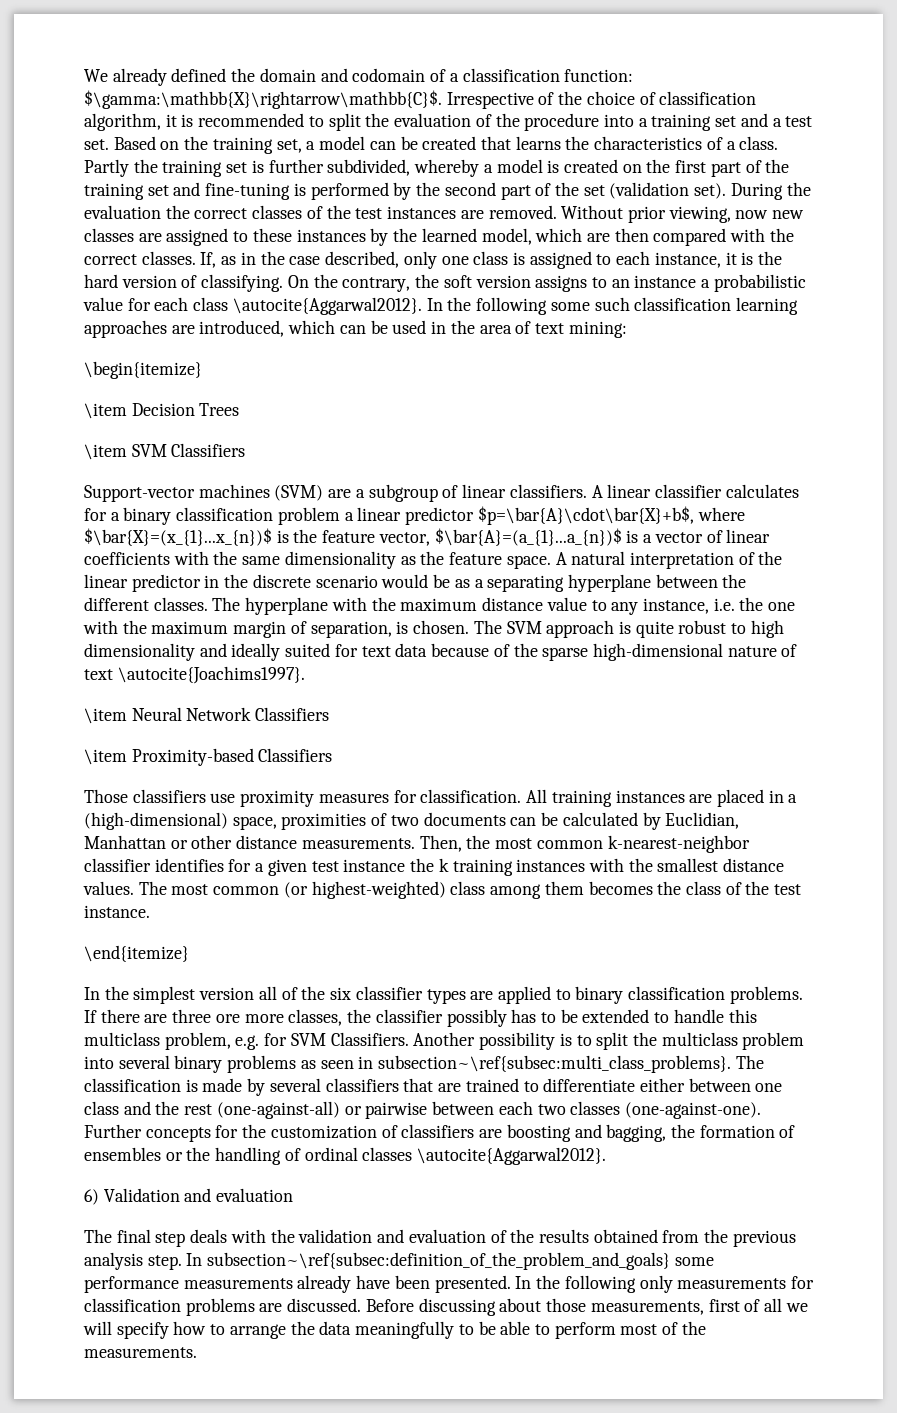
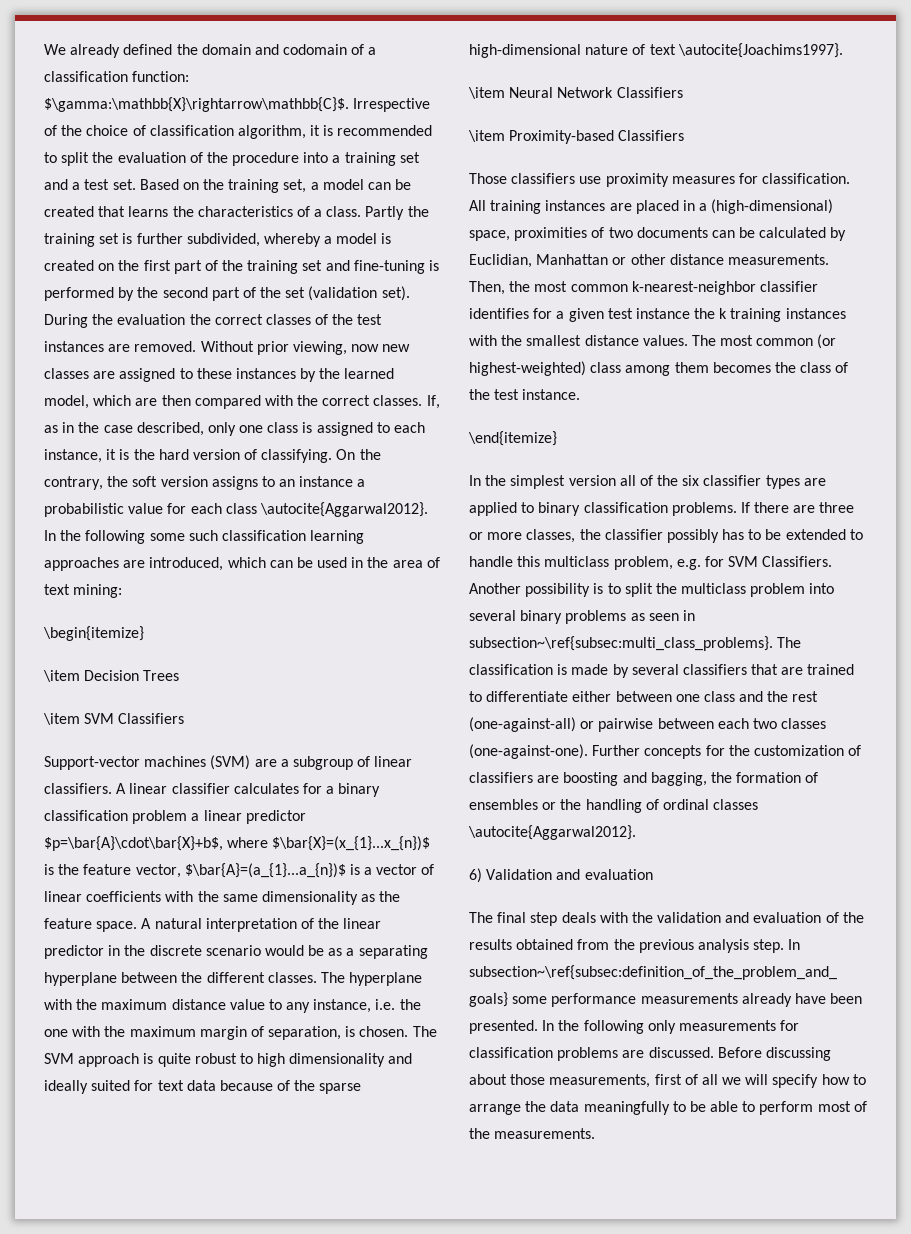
- If there are three ore more classes, the classifier possibly has to be extended to handle this multiclass problem, e.g. for SVM Classifiers.
+ If there are three or more classes, the classifier possibly has to be extended to handle this multiclass problem, e.g. for SVM Classifiers.

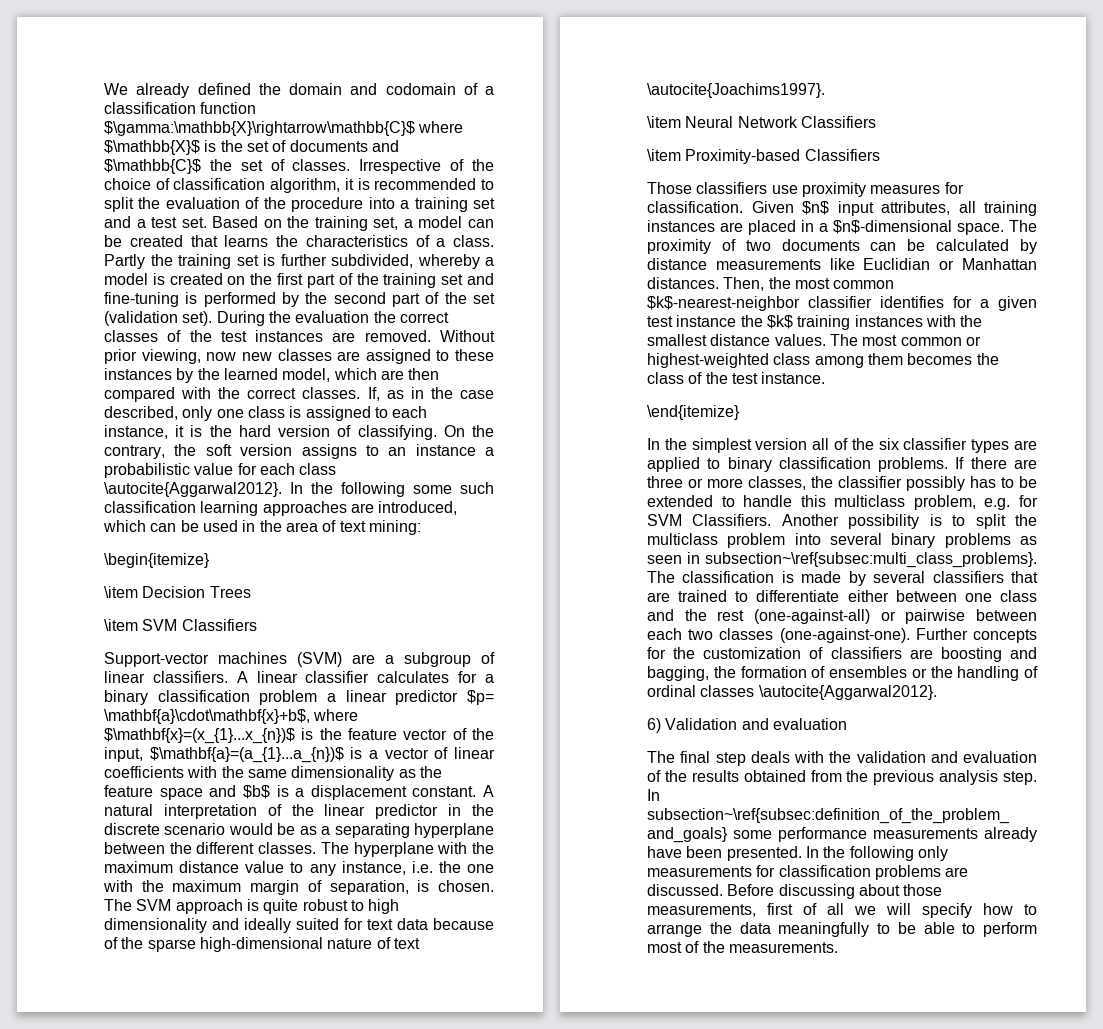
- We already defined the domain and codomain of a classification function: $\gamma:\mathbb{X}\rightarrow\mathbb{C}$.
+ We already defined the domain and codomain of a classification function $\gamma:\mathbb{X}\rightarrow\mathbb{C}$ where $\mathbb{X}$ is the set of documents and $\mathbb{C}$ the set of classes.
- A linear classifier calculates for a binary classification problem a linear predictor $p=\bar{A}\cdot\bar{X}+b$, where $\bar{X}=(x_{1}...x_{n})$ is the feature vector, $\bar{A}=(a_{1}...a_{n})$ is a vector of linear coefficients with the same dimensionality as the feature space.
+ A linear classifier calculates for a binary classification problem a linear predictor $p= \mathbf{a}\cdot\mathbf{x}+b$, where $\mathbf{x}=(x_{1}...x_{n})$ is the feature vector of the input, $\mathbf{a}=(a_{1}...a_{n})$ is a vector of linear coefficients with the same dimensionality as the feature space and $b$ is a displacement constant.
- All training instances are placed in a (high-dimensional) space, proximities of two documents can be calculated by Euclidian, Manhattan or other distance measurements.
+ Given $n$ input attributes, all training instances are placed in a $n$-dimensional space. The proximity of two documents can be calculated by distance measurements like Euclidian or Manhattan distances.
- Then, the most common k-nearest-neighbor classifier identifies for a given test instance the k training instances with the smallest distance values.
+ Then, the most common $k$-nearest-neighbor classifier identifies for a given test instance the $k$ training instances with the smallest distance values.
- The most common (or highest-weighted) class among them becomes the class of the test instance.
+ The most common or highest-weighted class among them becomes the class of the test instance.

